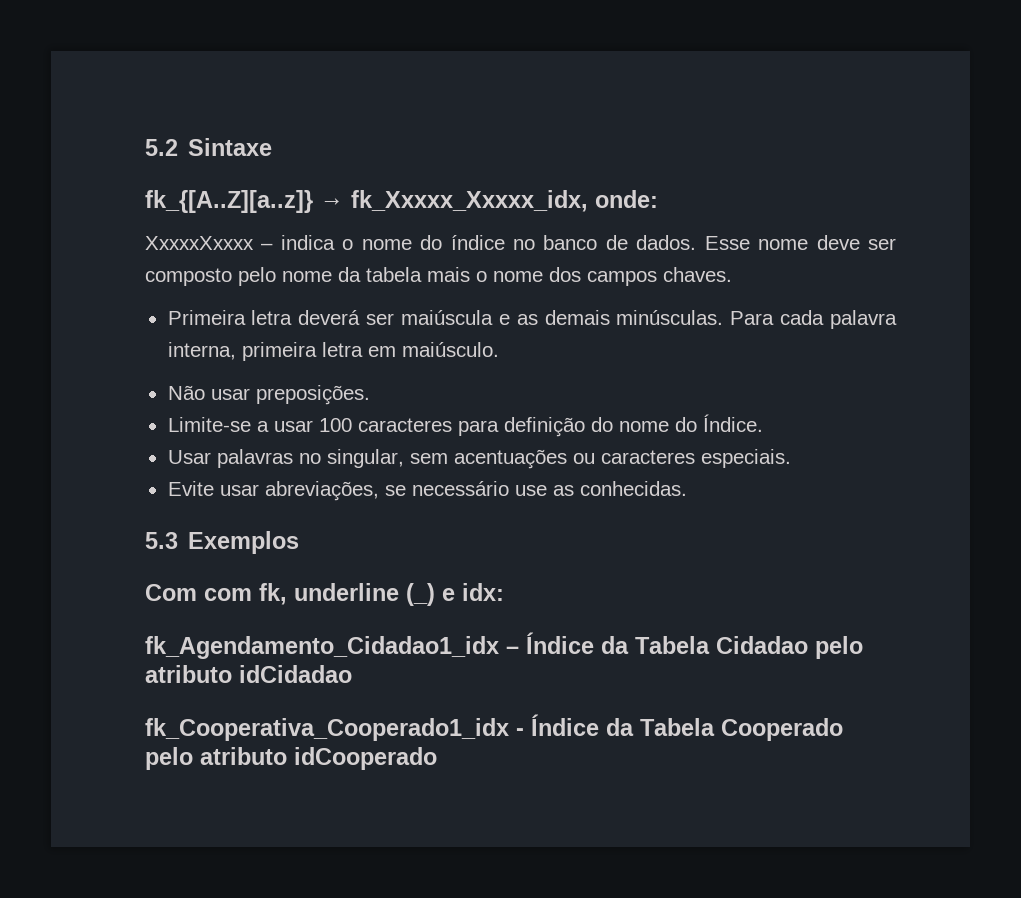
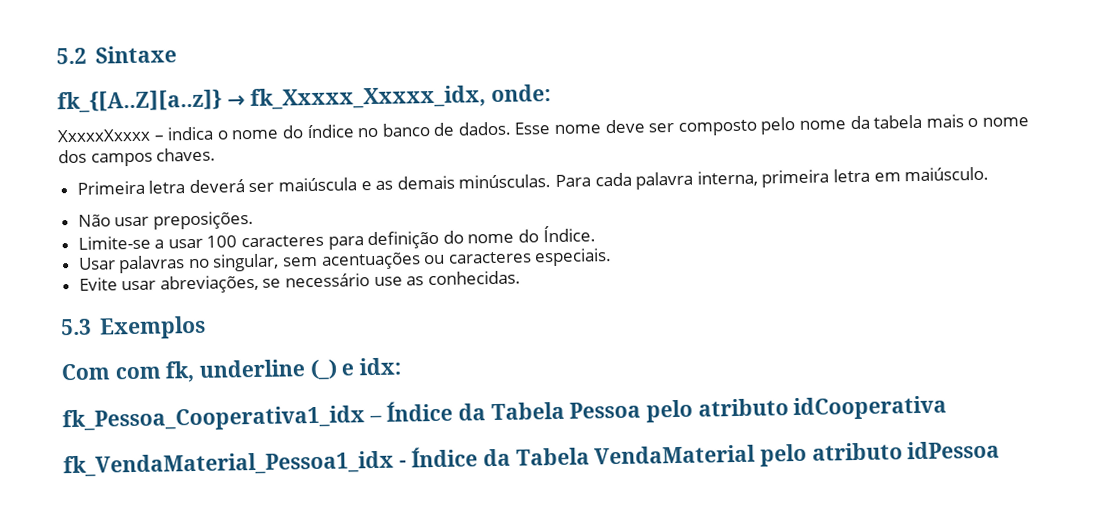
- fk_Agendamento_Cidadao1_idx – Índice da Tabela Cidadao pelo atributo idCidadao
- fk_Cooperativa_Cooperado1_idx - Índice da Tabela Cooperado pelo atributo idCooperado
+ fk_Pessoa_Cooperativa1_idx – Índice da Tabela Pessoa pelo atributo idCooperativa
+ fk_VendaMaterial_Pessoa1_idx - Índice da Tabela VendaMaterial pelo atributo idPessoa

